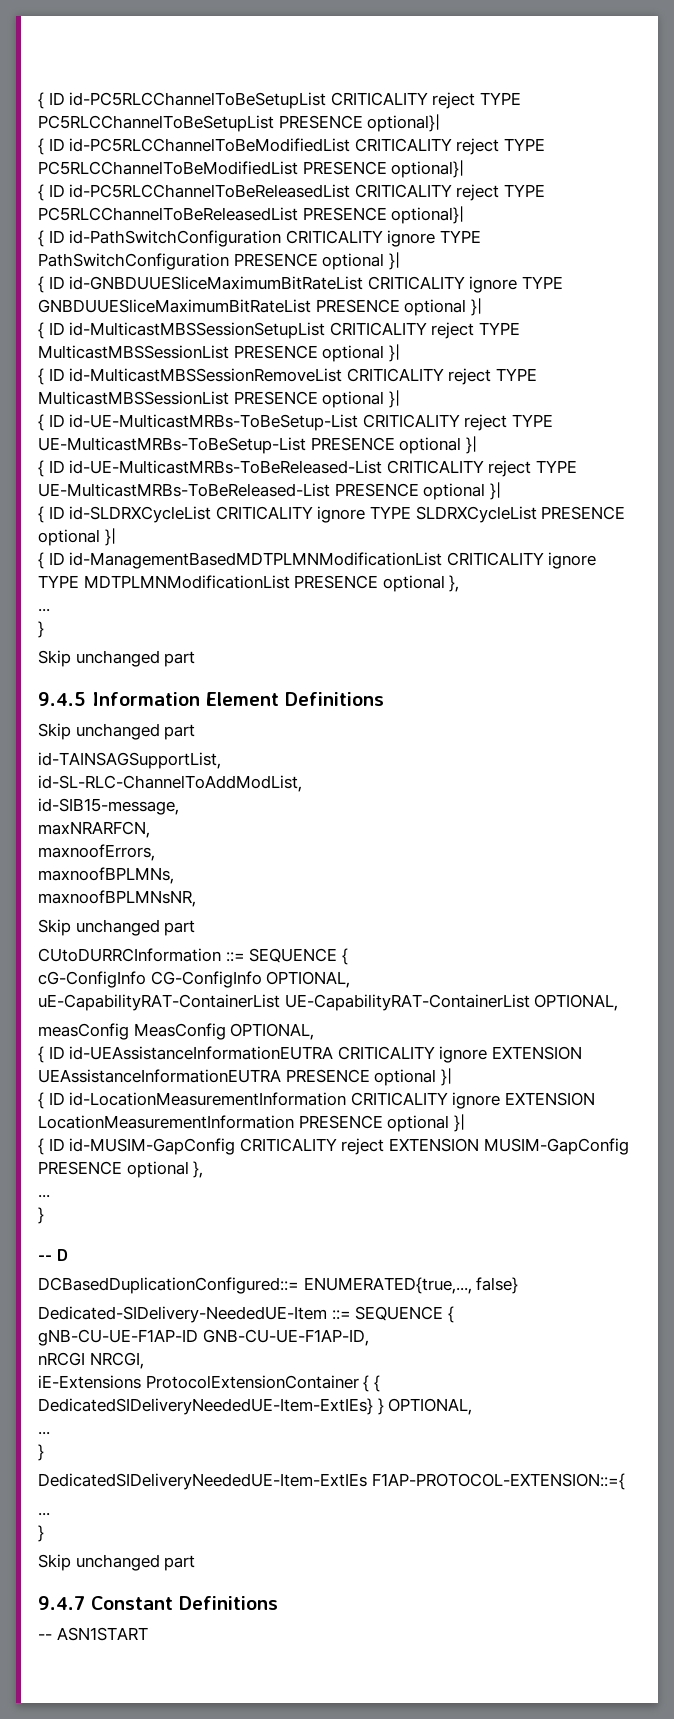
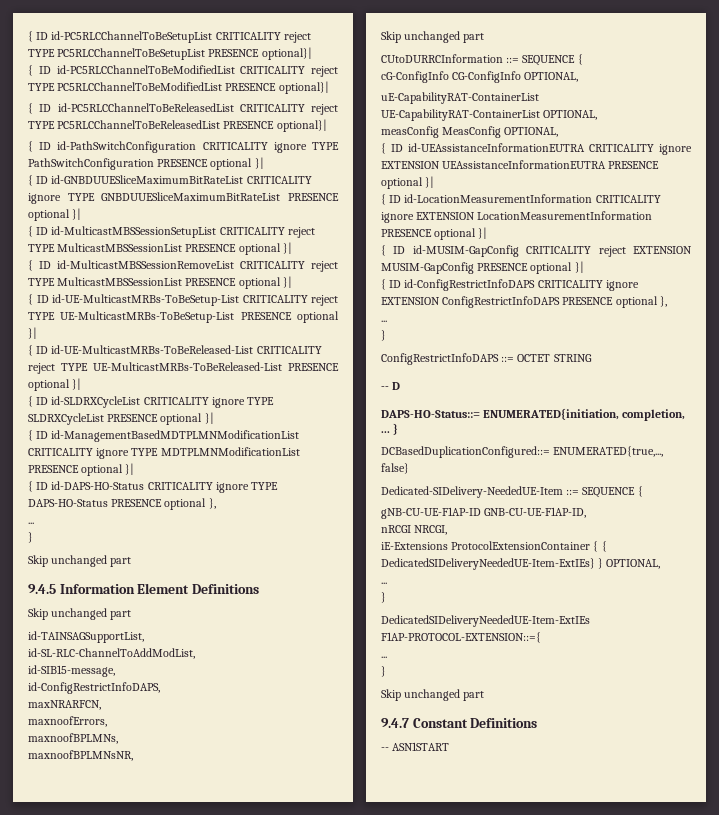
- { ID id-ManagementBasedMDTPLMNModificationList CRITICALITY ignore TYPE MDTPLMNModificationList PRESENCE optional },
+ { ID id-ManagementBasedMDTPLMNModificationList CRITICALITY ignore TYPE MDTPLMNModificationList PRESENCE optional }|
+ { ID id-DAPS-HO-Status CRITICALITY ignore TYPE DAPS-HO-Status PRESENCE optional },
+ id-ConfigRestrictInfoDAPS,
- { ID id-MUSIM-GapConfig CRITICALITY reject EXTENSION MUSIM-GapConfig PRESENCE optional },
+ { ID id-MUSIM-GapConfig CRITICALITY reject EXTENSION MUSIM-GapConfig PRESENCE optional }|
+ { ID id-ConfigRestrictInfoDAPS CRITICALITY ignore EXTENSION ConfigRestrictInfoDAPS PRESENCE optional },
  ...
  }
+ ConfigRestrictInfoDAPS ::= OCTET STRING
  -- D
+ DAPS-HO-Status::= ENUMERATED{initiation, completion, ... }

